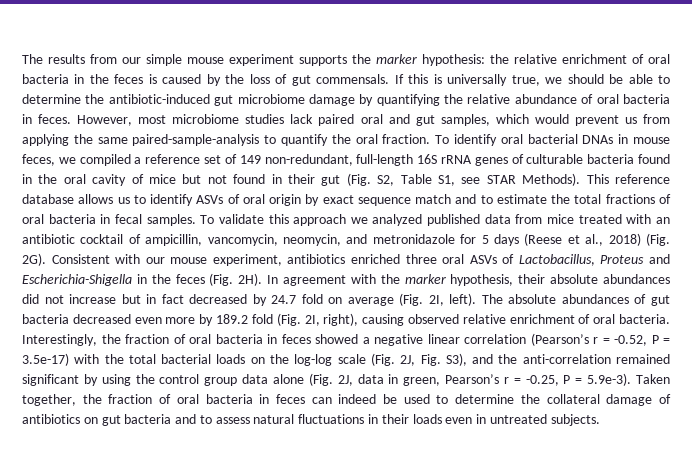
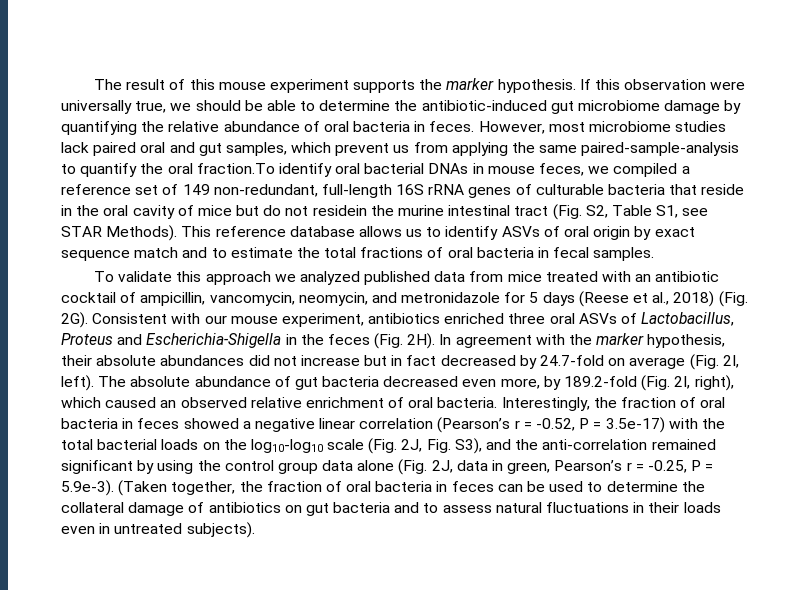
- The results from our simple mouse experiment supports the marker hypothesis: the relative enrichment of oral bacteria in the feces is caused by the loss of gut commensals. If this is universally true, we should be able to determine the antibiotic-induced gut microbiome damage by quantifying the relative abundance of oral bacteria in feces.
+ The result of this mouse experiment supports the marker hypothesis. If this observation were universally true, we should be able to determine the antibiotic-induced gut microbiome damage by quantifying the relative abundance of oral bacteria in feces.
- However, most microbiome studies lack paired oral and gut samples, which would prevent us from applying the same paired-sample-analysis to quantify the oral fraction. To identify oral bacterial DNAs in mouse feces, we compiled a reference set of 149 non-redundant, full-length 16S rRNA genes of culturable bacteria found in the oral cavity of mice but not found in their gut (Fig. S2, Table S1, see STAR Methods).
+ However, most microbiome studies lack paired oral and gut samples, which prevent us from applying the same paired-sample-analysis to quantify the oral fraction.To identify oral bacterial DNAs in mouse feces, we compiled a reference set of 149 non-redundant, full-length 16S rRNA genes of culturable bacteria that reside in the oral cavity of mice but do not residein the murine intestinal tract (Fig. S2, Table S1, see STAR Methods).
- This reference database allows us to identify ASVs of oral origin by exact sequence match and to estimate the total fractions of oral bacteria in fecal samples. To validate this approach we analyzed published data from mice treated with an antibiotic cocktail of ampicillin, vancomycin, neomycin, and metronidazole for 5 days (Reese et al., 2018) (Fig. 2G).
+ This reference database allows us to identify ASVs of oral origin by exact sequence match and to estimate the total fractions of oral bacteria in fecal samples.
+ To validate this approach we analyzed published data from mice treated with an antibiotic cocktail of ampicillin, vancomycin, neomycin, and metronidazole for 5 days (Reese et al., 2018) (Fig. 2G).
- In agreement with the marker hypothesis, their absolute abundances did not increase but in fact decreased by 24.7 fold on average (Fig. 2I, left).
+ In agreement with the marker hypothesis, their absolute abundances did not increase but in fact decreased by 24.7-fold on average (Fig. 2I, left).
- The absolute abundances of gut bacteria decreased even more by 189.2 fold (Fig. 2I, right), causing observed relative enrichment of oral bacteria.
+ The absolute abundance of gut bacteria decreased even more, by 189.2-fold (Fig. 2I, right), which caused an observed relative enrichment of oral bacteria.
- Interestingly, the fraction of oral bacteria in feces showed a negative linear correlation (Pearson’s r = -0.52, P = 3.5e-17) with the total bacterial loads on the log-log scale (Fig. 2J, Fig. S3), and the anti-correlation remained significant by using the control group data alone (Fig. 2J, data in green, Pearson’s r = -0.25, P = 5.9e-3). Taken together, the fraction of oral bacteria in feces can indeed be used to determine the collateral damage of antibiotics on gut bacteria and to assess natural fluctuations in their loads even in untreated subjects.
+ Interestingly, the fraction of oral bacteria in feces showed a negative linear correlation (Pearson’s r = -0.52, P = 3.5e-17) with the total bacterial loads on the log10-log10 scale (Fig. 2J, Fig. S3), and the anti-correlation remained significant by using the control group data alone (Fig. 2J, data in green, Pearson’s r = -0.25, P = 5.9e-3). (Taken together, the fraction of oral bacteria in feces can be used to determine the collateral damage of antibiotics on gut bacteria and to assess natural fluctuations in their loads even in untreated subjects).

